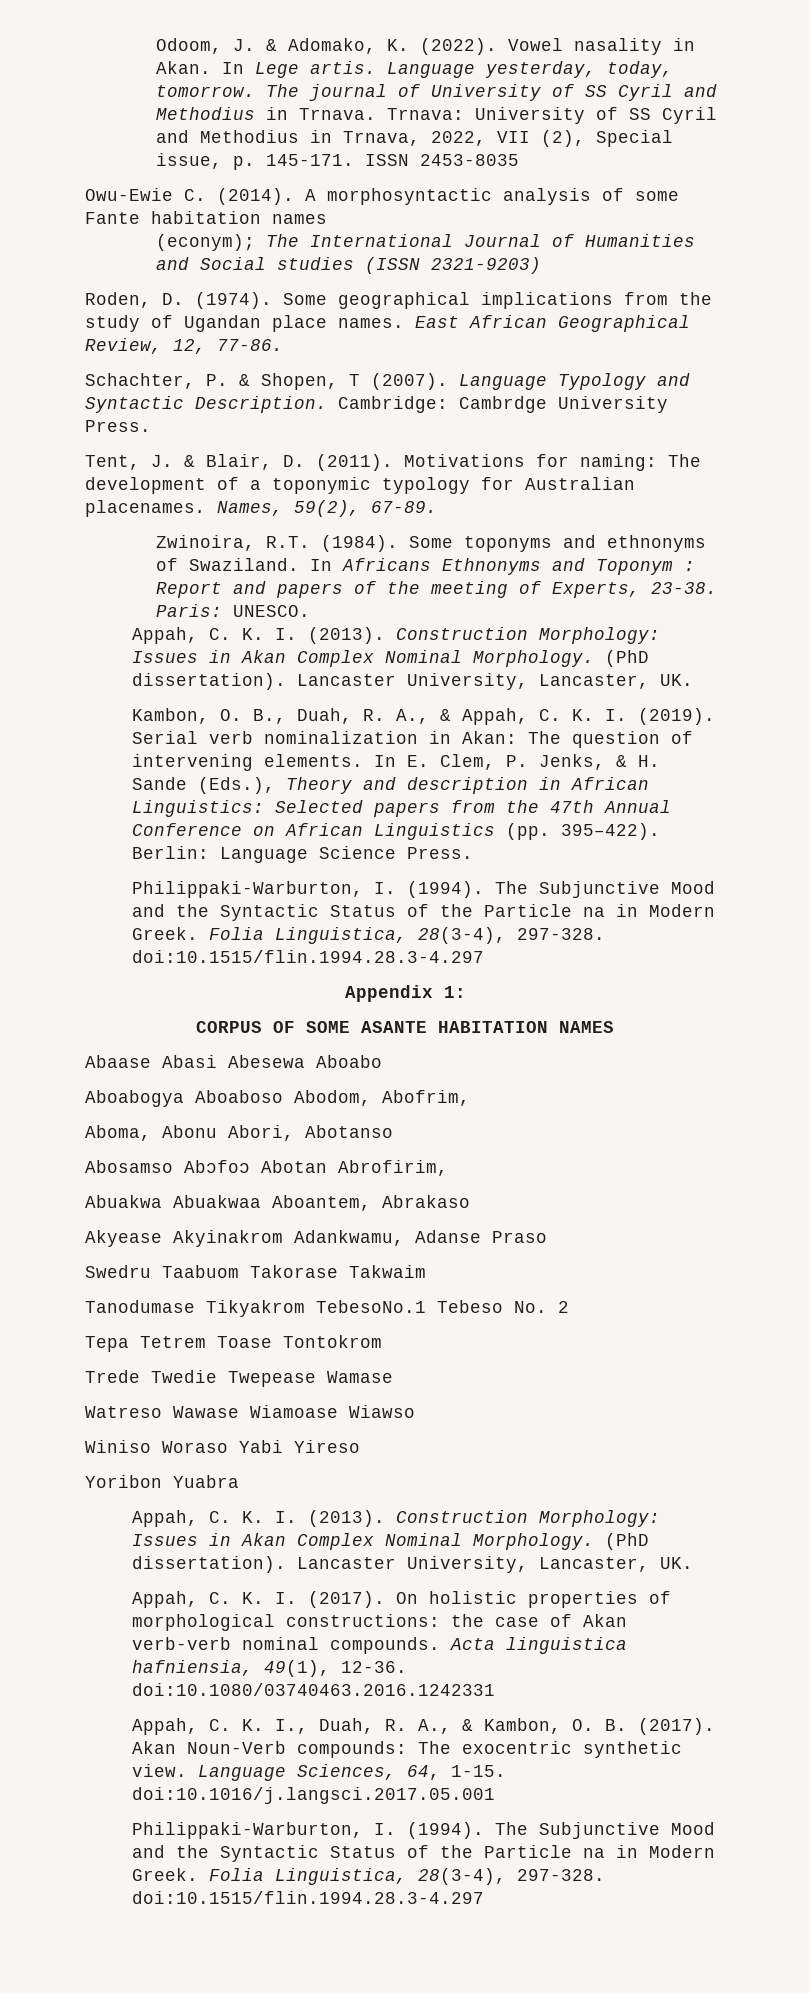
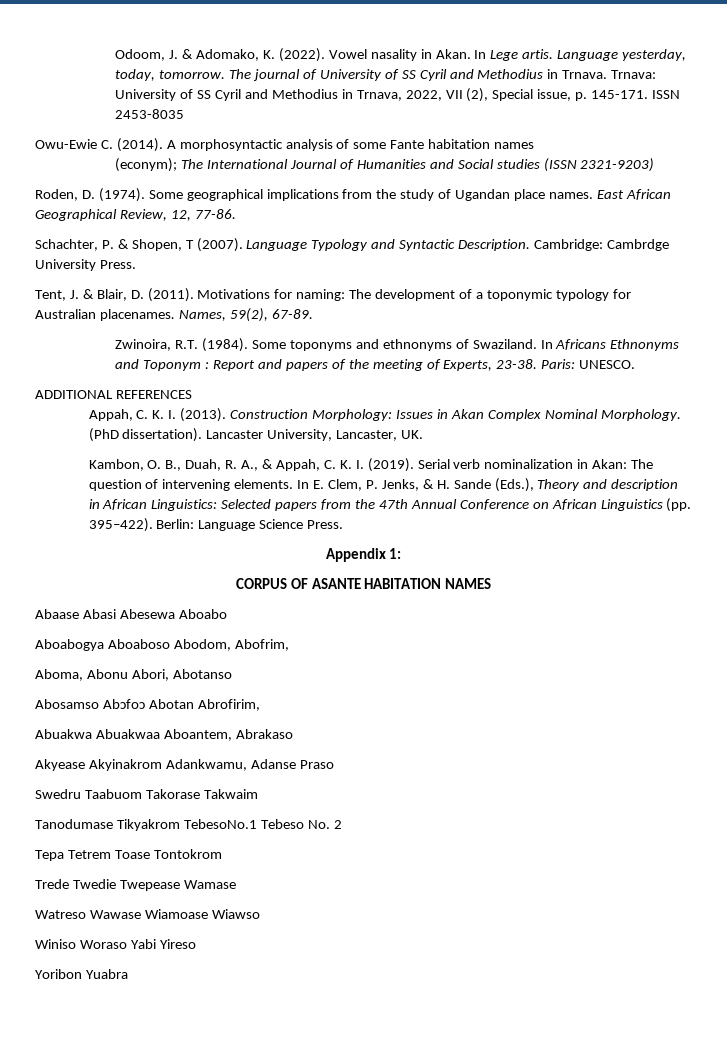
+ ADDITIONAL REFERENCES
  Berlin: Language Science Press.
- Philippaki-Warburton, I. (1994). The Subjunctive Mood and the Syntactic Status of the Particle na in Modern Greek. Folia Linguistica, 28(3-4), 297-328. doi:10.1515/flin.1994.28.3-4.297
- CORPUS OF SOME ASANTE HABITATION NAMES
+ CORPUS OF ASANTE HABITATION NAMES
  Yoribon Yuabra
- Appah, C. K. I. (2013). Construction Morphology: Issues in Akan Complex Nominal Morphology. (PhD dissertation). Lancaster University, Lancaster, UK.
- Appah, C. K. I. (2017). On holistic properties of morphological constructions: the case of Akan verb-verb nominal compounds. Acta linguistica hafniensia, 49(1), 12-36. doi:10.1080/03740463.2016.1242331
- Appah, C. K. I., Duah, R. A., & Kambon, O. B. (2017). Akan Noun-Verb compounds: The exocentric synthetic view. Language Sciences, 64, 1-15. doi:10.1016/j.langsci.2017.05.001
- Philippaki-Warburton, I. (1994). The Subjunctive Mood and the Syntactic Status of the Particle na in Modern Greek. Folia Linguistica, 28(3-4), 297-328. doi:10.1515/flin.1994.28.3-4.297

